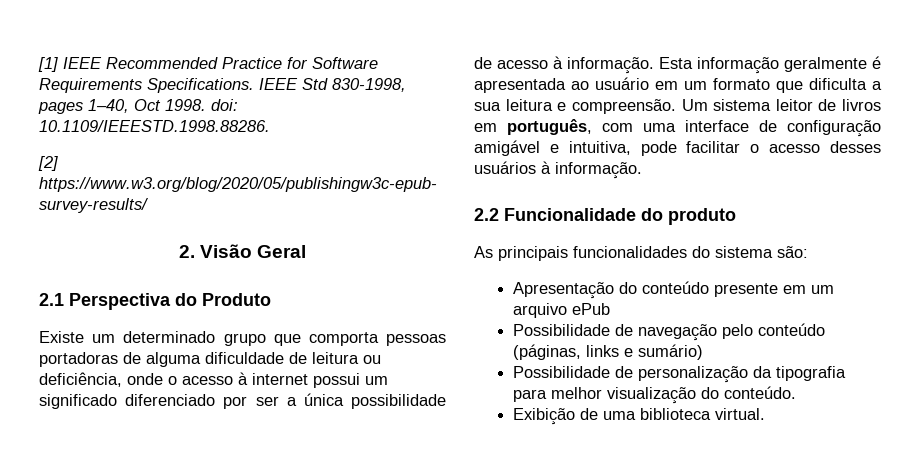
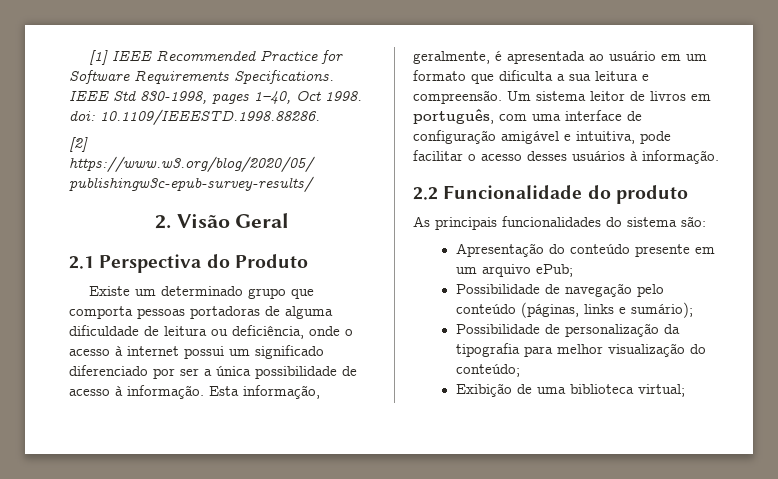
- Esta informação geralmente é apresentada ao usuário em um formato que dificulta a sua leitura e compreensão.
+ Esta informação, geralmente, é apresentada ao usuário em um formato que dificulta a sua leitura e compreensão.
- Apresentação do conteúdo presente em um arquivo ePub
+ Apresentação do conteúdo presente em um arquivo ePub;
- Possibilidade de navegação pelo conteúdo (páginas, links e sumário)
+ Possibilidade de navegação pelo conteúdo (páginas, links e sumário);
- Possibilidade de personalização da tipografia para melhor visualização do conteúdo.
+ Possibilidade de personalização da tipografia para melhor visualização do conteúdo;
- Exibição de uma biblioteca virtual.
+ Exibição de uma biblioteca virtual;

